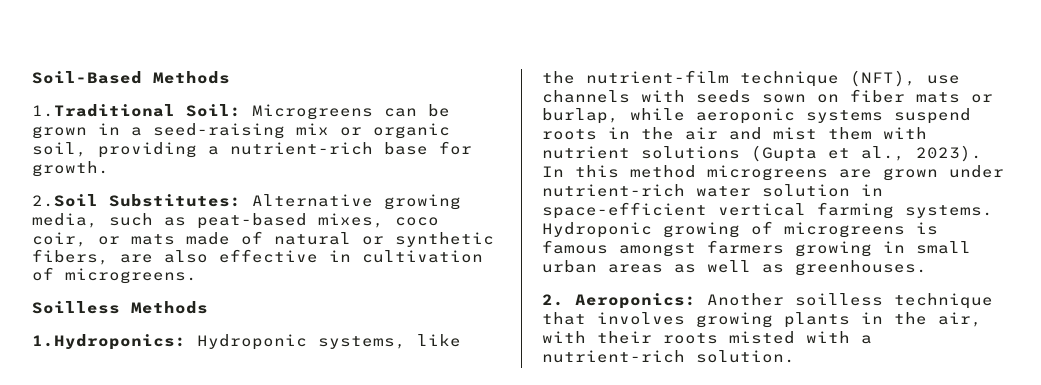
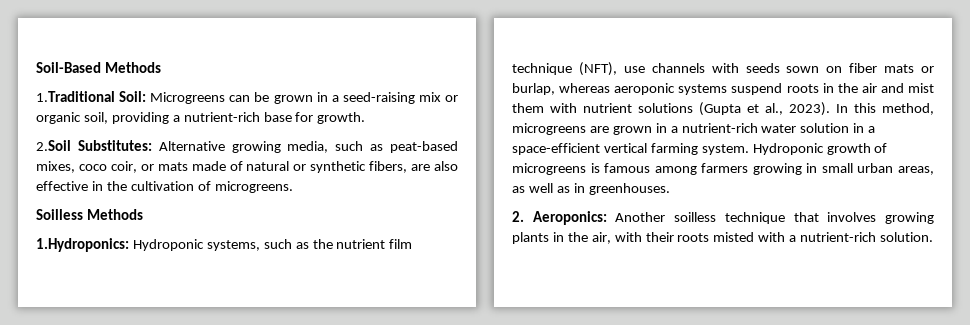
- 2.Soil Substitutes: Alternative growing media, such as peat-based mixes, coco coir, or mats made of natural or synthetic fibers, are also effective in cultivation of microgreens.
+ 2.Soil Substitutes: Alternative growing media, such as peat-based mixes, coco coir, or mats made of natural or synthetic fibers, are also effective in the cultivation of microgreens.
- 1.Hydroponics: Hydroponic systems, like the nutrient-film technique (NFT), use channels with seeds sown on fiber mats or burlap, while aeroponic systems suspend roots in the air and mist them with nutrient solutions (Gupta et al., 2023).
+ 1.Hydroponics: Hydroponic systems, such as the nutrient film technique (NFT), use channels with seeds sown on fiber mats or burlap, whereas aeroponic systems suspend roots in the air and mist them with nutrient solutions (Gupta et al., 2023).
- In this method microgreens are grown under nutrient-rich water solution in space-efficient vertical farming systems. Hydroponic growing of microgreens is famous amongst farmers growing in small urban areas as well as greenhouses.
+ In this method, microgreens are grown in a nutrient-rich water solution in a space-efficient vertical farming system. Hydroponic growth of microgreens is famous among farmers growing in small urban areas, as well as in greenhouses.

